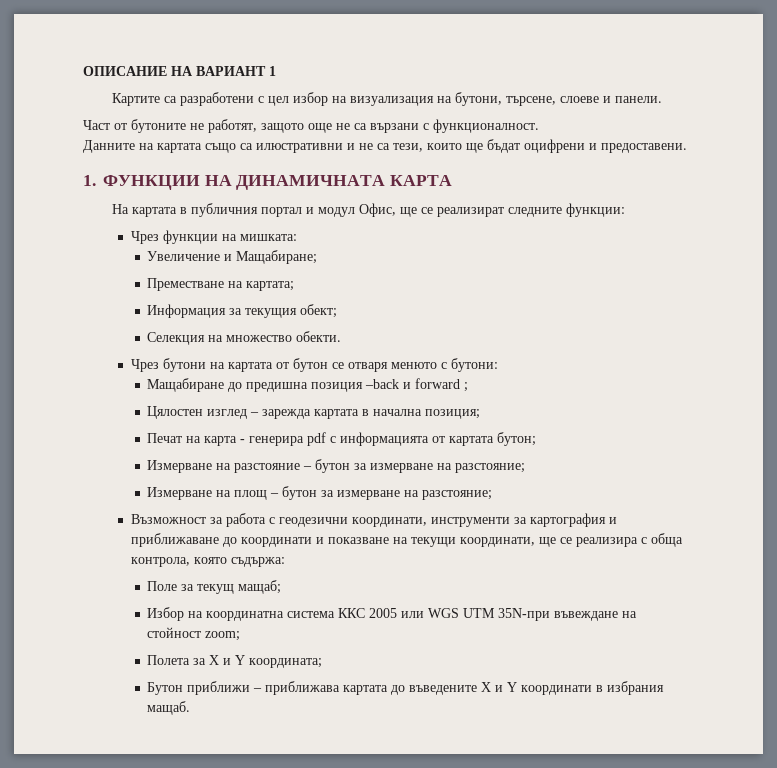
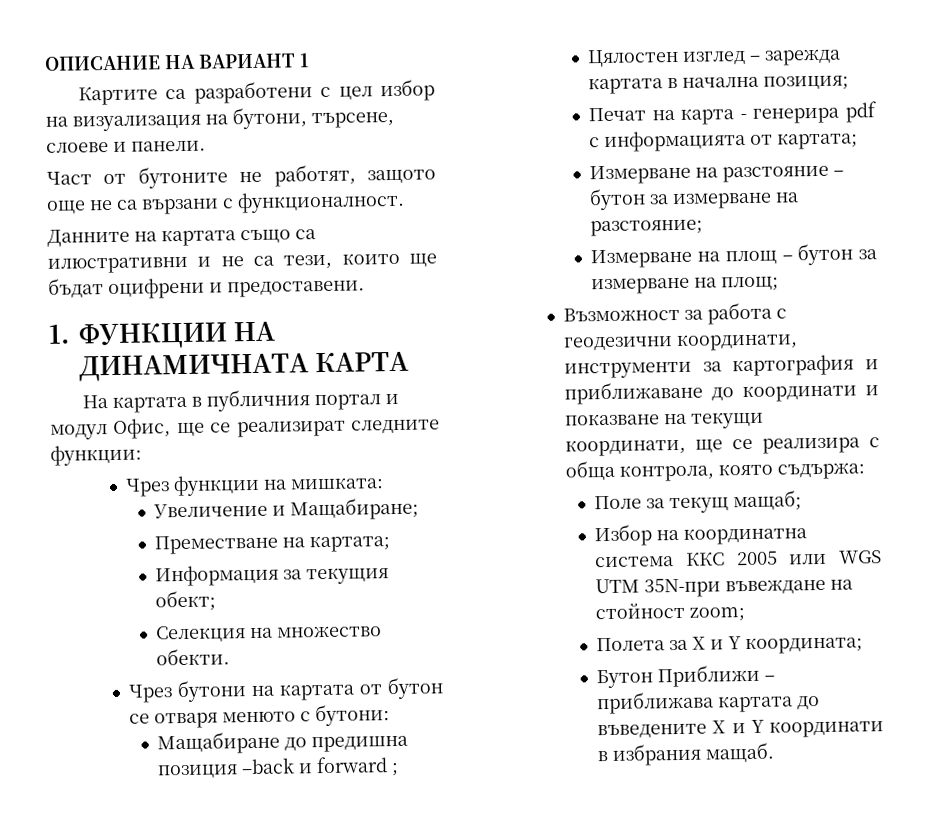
- Печат на карта - генерира pdf с информацията от картата бутон;
+ Печат на карта - генерира pdf с информацията от картата;
- Измерване на площ – бутон за измерване на разстояние;
+ Измерване на площ – бутон за измерване на площ;
- Бутон приближи – приближава картата до въведените X и Y координати в избрания мащаб.
+ Бутон Приближи – приближава картата до въведените X и Y координати в избрания мащаб.

